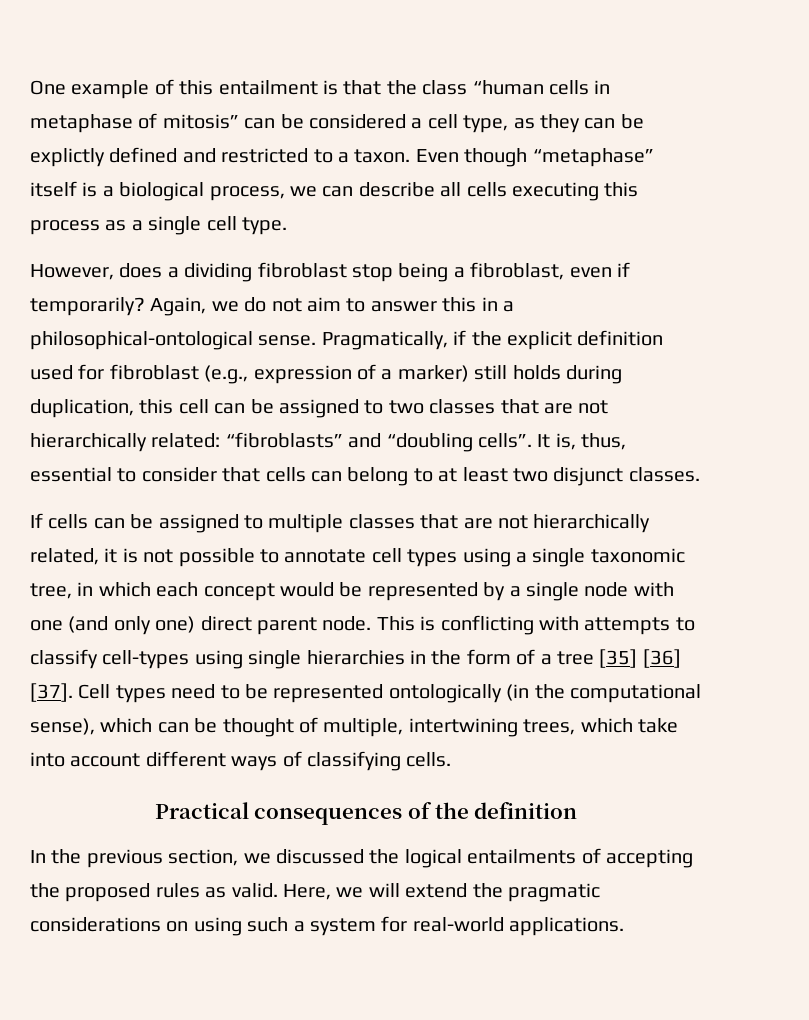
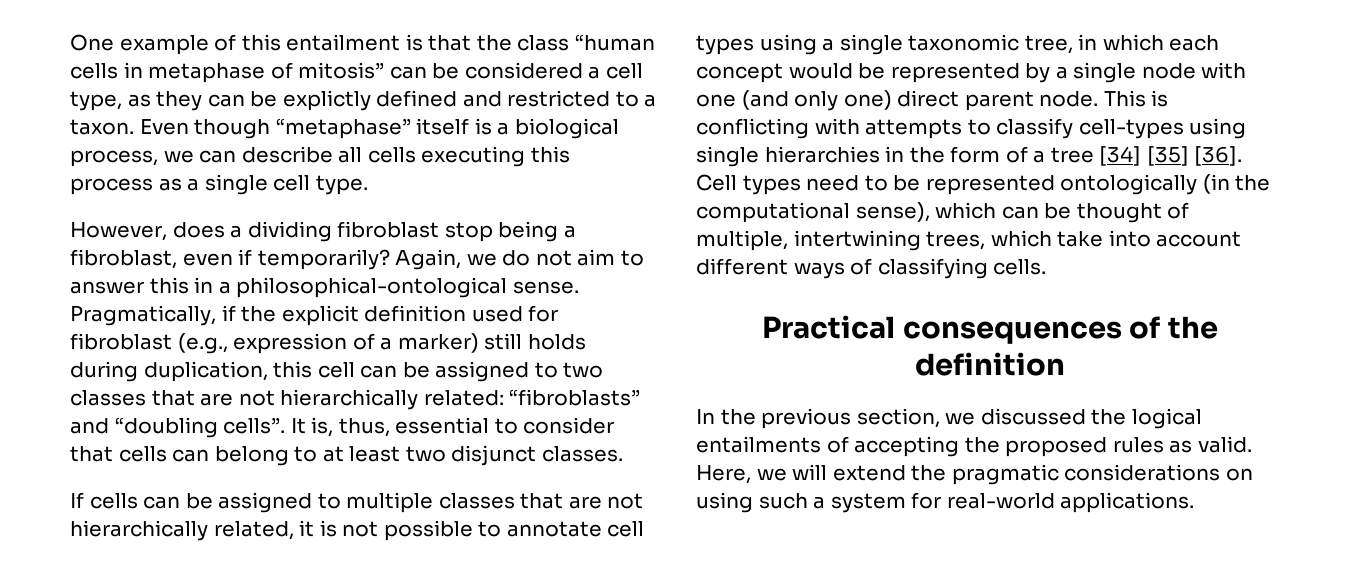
- This is conflicting with attempts to classify cell-types using single hierarchies in the form of a tree [35] [36] [37].
+ This is conflicting with attempts to classify cell-types using single hierarchies in the form of a tree [34] [35] [36].

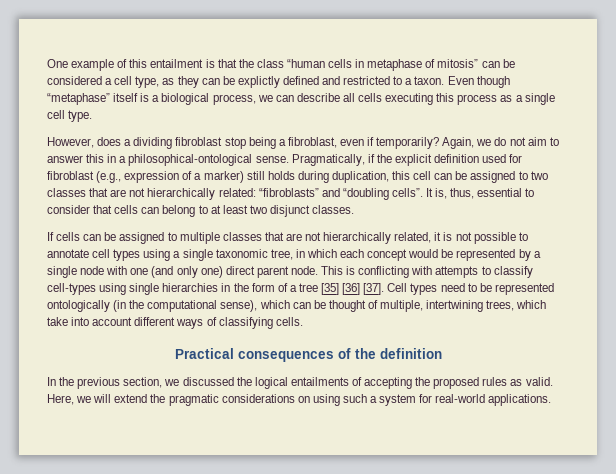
- This is conflicting with attempts to classify cell-types using single hierarchies in the form of a tree [34] [35] [36].
+ This is conflicting with attempts to classify cell-types using single hierarchies in the form of a tree [35] [36] [37].

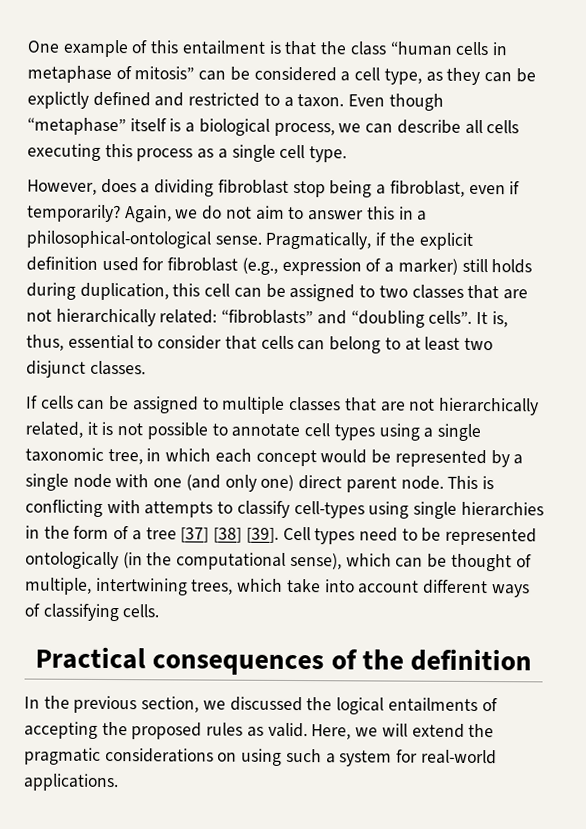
- This is conflicting with attempts to classify cell-types using single hierarchies in the form of a tree [35] [36] [37].
+ This is conflicting with attempts to classify cell-types using single hierarchies in the form of a tree [37] [38] [39].

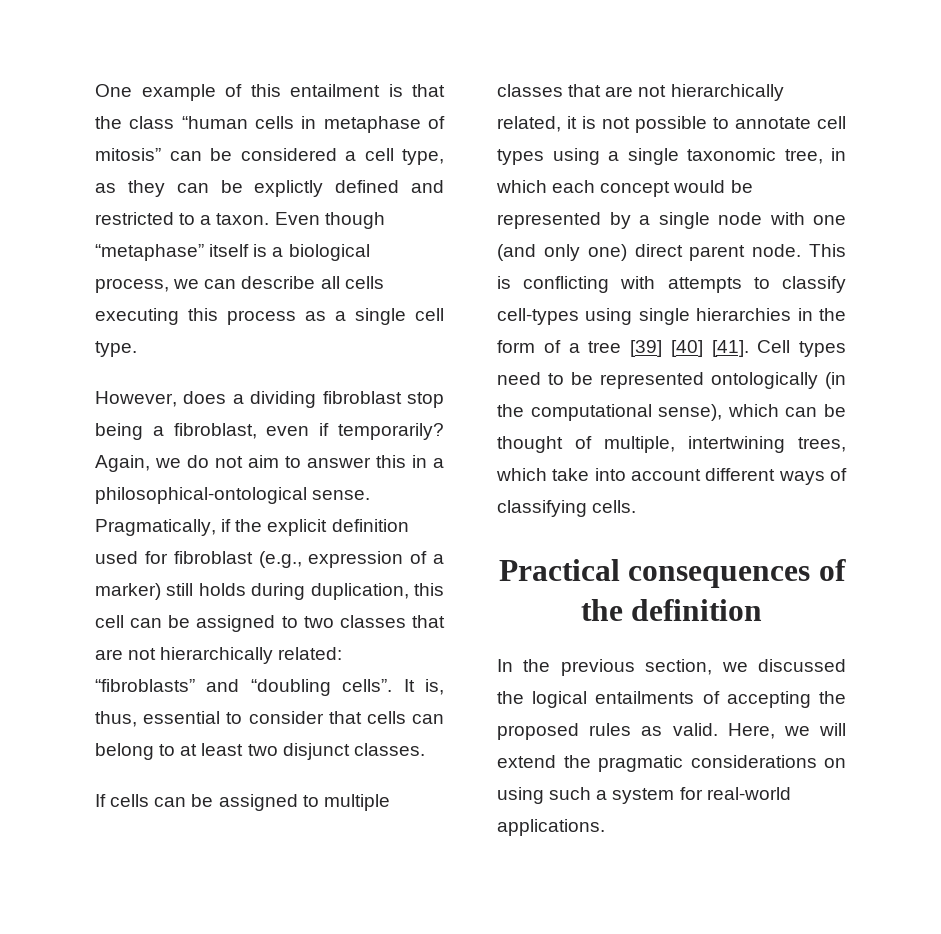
- This is conflicting with attempts to classify cell-types using single hierarchies in the form of a tree [37] [38] [39].
+ This is conflicting with attempts to classify cell-types using single hierarchies in the form of a tree [39] [40] [41].

